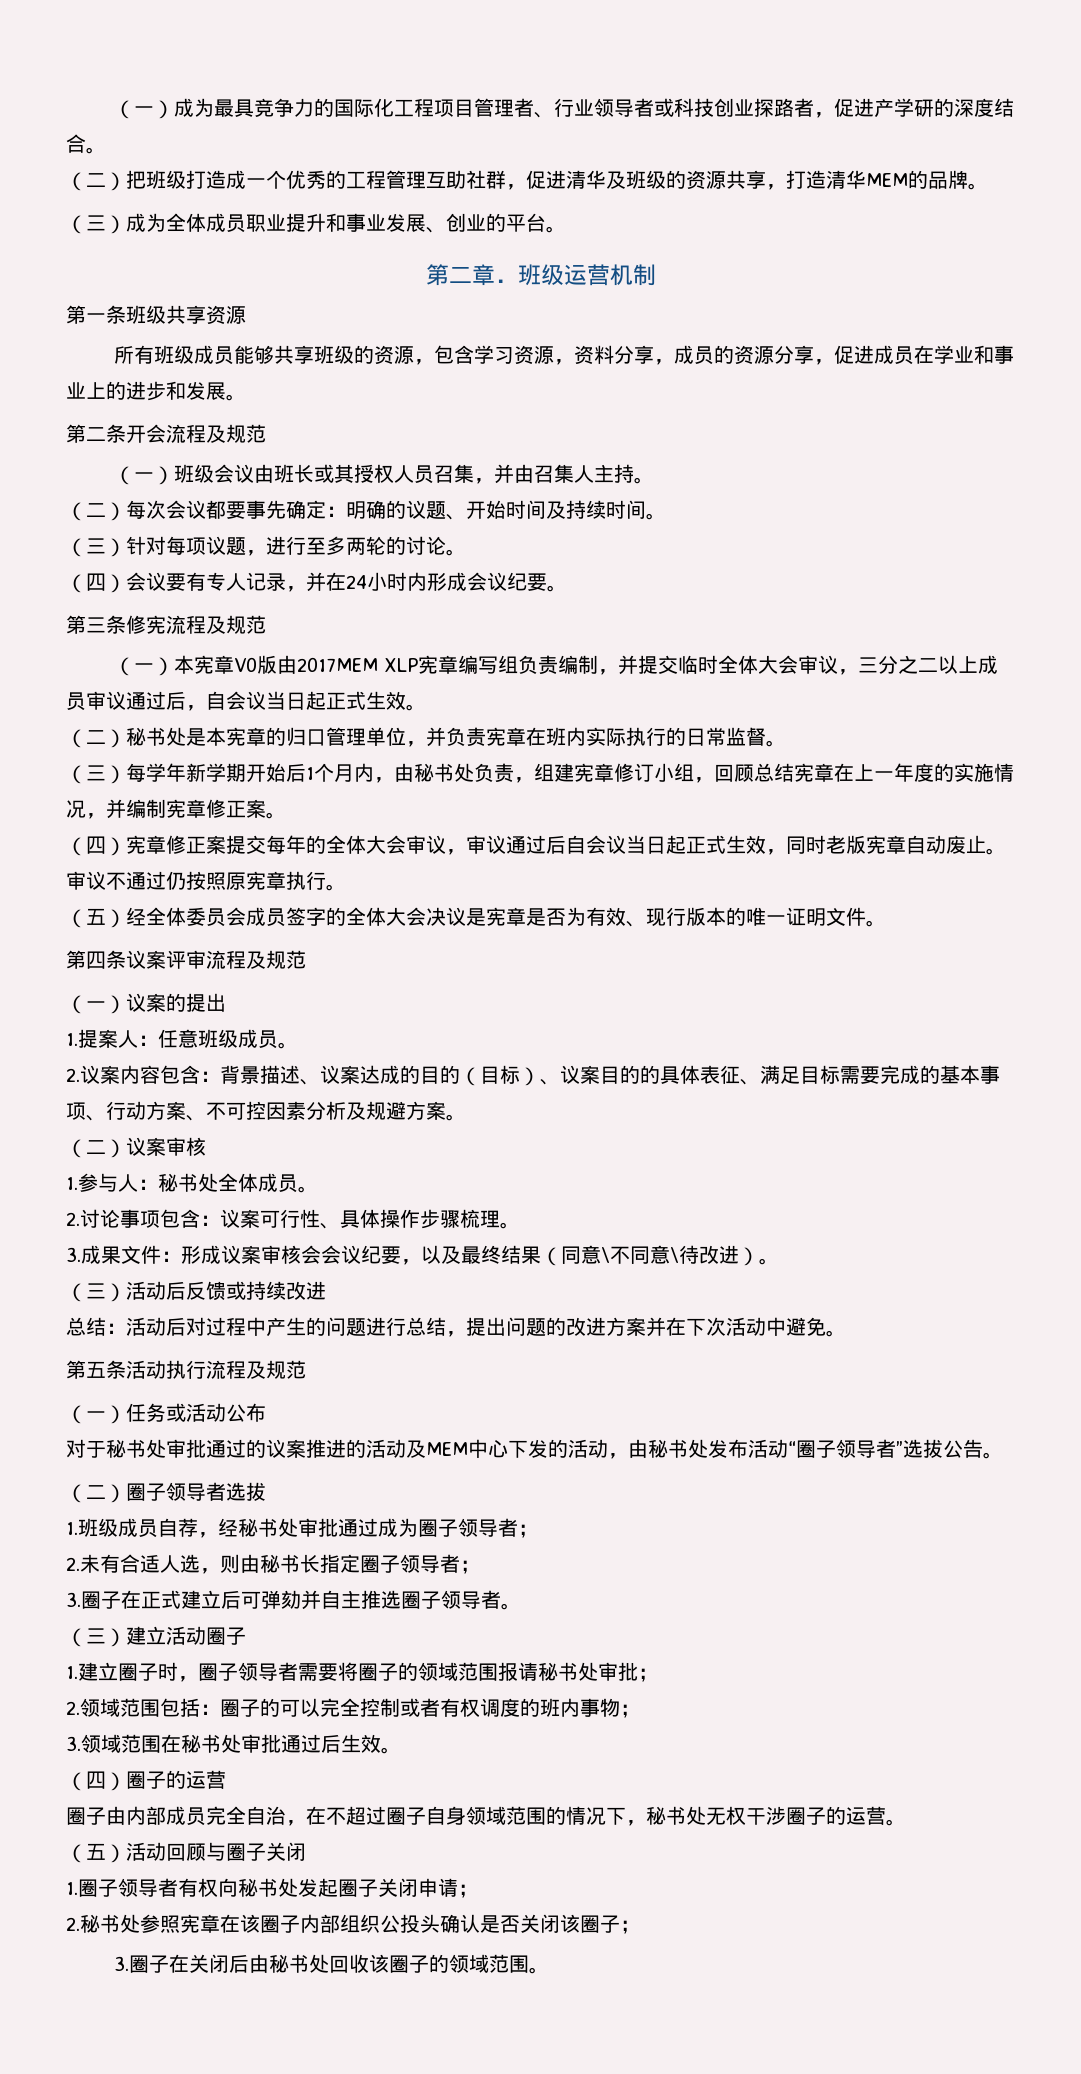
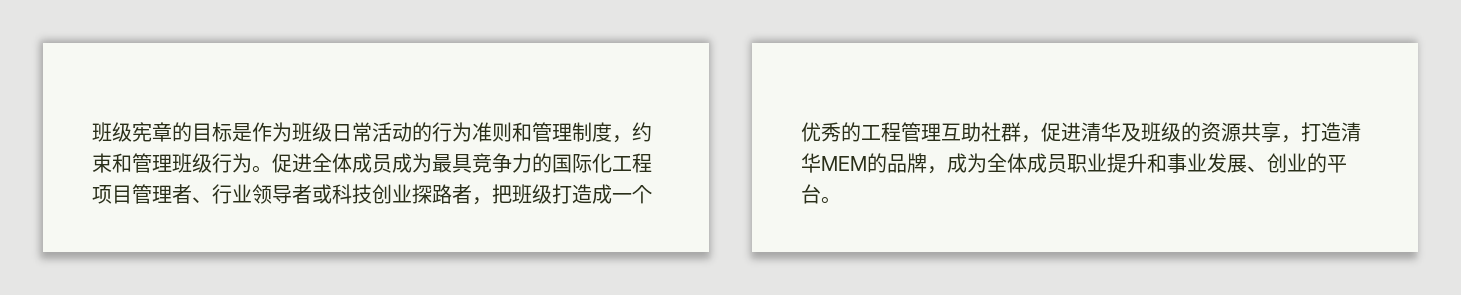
- （一）成为最具竞争力的国际化工程项目管理者、行业领导者或科技创业探路者，促进产学研的深度结合。
- （二）把班级打造成一个优秀的工程管理互助社群，促进清华及班级的资源共享，打造清华MEM的品牌。
- （三）成为全体成员职业提升和事业发展、创业的平台。
+ 班级宪章的目标是作为班级日常活动的行为准则和管理制度，约束和管理班级行为。促进全体成员成为最具竞争力的国际化工程项目管理者、行业领导者或科技创业探路者，把班级打造成一个优秀的工程管理互助社群，促进清华及班级的资源共享，打造清华MEM的品牌，成为全体成员职业提升和事业发展、创业的平台。
- 第二章．班级运营机制
- 第一条班级共享资源
- 所有班级成员能够共享班级的资源，包含学习资源，资料分享，成员的资源分享，促进成员在学业和事业上的进步和发展。
- 第二条开会流程及规范
- （一）班级会议由班长或其授权人员召集，并由召集人主持。
- （二）每次会议都要事先确定：明确的议题、开始时间及持续时间。
- （三）针对每项议题，进行至多两轮的讨论。
- （四）会议要有专人记录，并在24小时内形成会议纪要。
- 第三条修宪流程及规范
- （一）本宪章V0版由2017MEM XLP宪章编写组负责编制，并提交临时全体大会审议，三分之二以上成员审议通过后，自会议当日起正式生效。
- （二）秘书处是本宪章的归口管理单位，并负责宪章在班内实际执行的日常监督。
- （三）每学年新学期开始后1个月内，由秘书处负责，组建宪章修订小组，回顾总结宪章在上一年度的实施情况，并编制宪章修正案。
- （四）宪章修正案提交每年的全体大会审议，审议通过后自会议当日起正式生效，同时老版宪章自动废止。审议不通过仍按照原宪章执行。
- （五）经全体委员会成员签字的全体大会决议是宪章是否为有效、现行版本的唯一证明文件。
- 第四条议案评审流程及规范
- （一）议案的提出
- 1.提案人：任意班级成员。
- 2.议案内容包含：背景描述、议案达成的目的（目标）、议案目的的具体表征、满足目标需要完成的基本事项、行动方案、不可控因素分析及规避方案。
- （二）议案审核
- 1.参与人：秘书处全体成员。
- 2.讨论事项包含：议案可行性、具体操作步骤梳理。
- 3.成果文件：形成议案审核会会议纪要，以及最终结果（同意\不同意\待改进）。
- （三）活动后反馈或持续改进
- 总结：活动后对过程中产生的问题进行总结，提出问题的改进方案并在下次活动中避免。
- 第五条活动执行流程及规范
- （一）任务或活动公布
- 对于秘书处审批通过的议案推进的活动及MEM中心下发的活动，由秘书处发布活动“圈子领导者”选拔公告。
- （二）圈子领导者选拔
- 1.班级成员自荐，经秘书处审批通过成为圈子领导者；
- 2.未有合适人选，则由秘书长指定圈子领导者；
- 3.圈子在正式建立后可弹劾并自主推选圈子领导者。
- （三）建立活动圈子
- 1.建立圈子时，圈子领导者需要将圈子的领域范围报请秘书处审批；
- 2.领域范围包括：圈子的可以完全控制或者有权调度的班内事物；
- 3.领域范围在秘书处审批通过后生效。
- （四）圈子的运营
- 圈子由内部成员完全自治，在不超过圈子自身领域范围的情况下，秘书处无权干涉圈子的运营。
- （五）活动回顾与圈子关闭
- 1.圈子领导者有权向秘书处发起圈子关闭申请；
- 2.秘书处参照宪章在该圈子内部组织公投头确认是否关闭该圈子；
- 3.圈子在关闭后由秘书处回收该圈子的领域范围。

